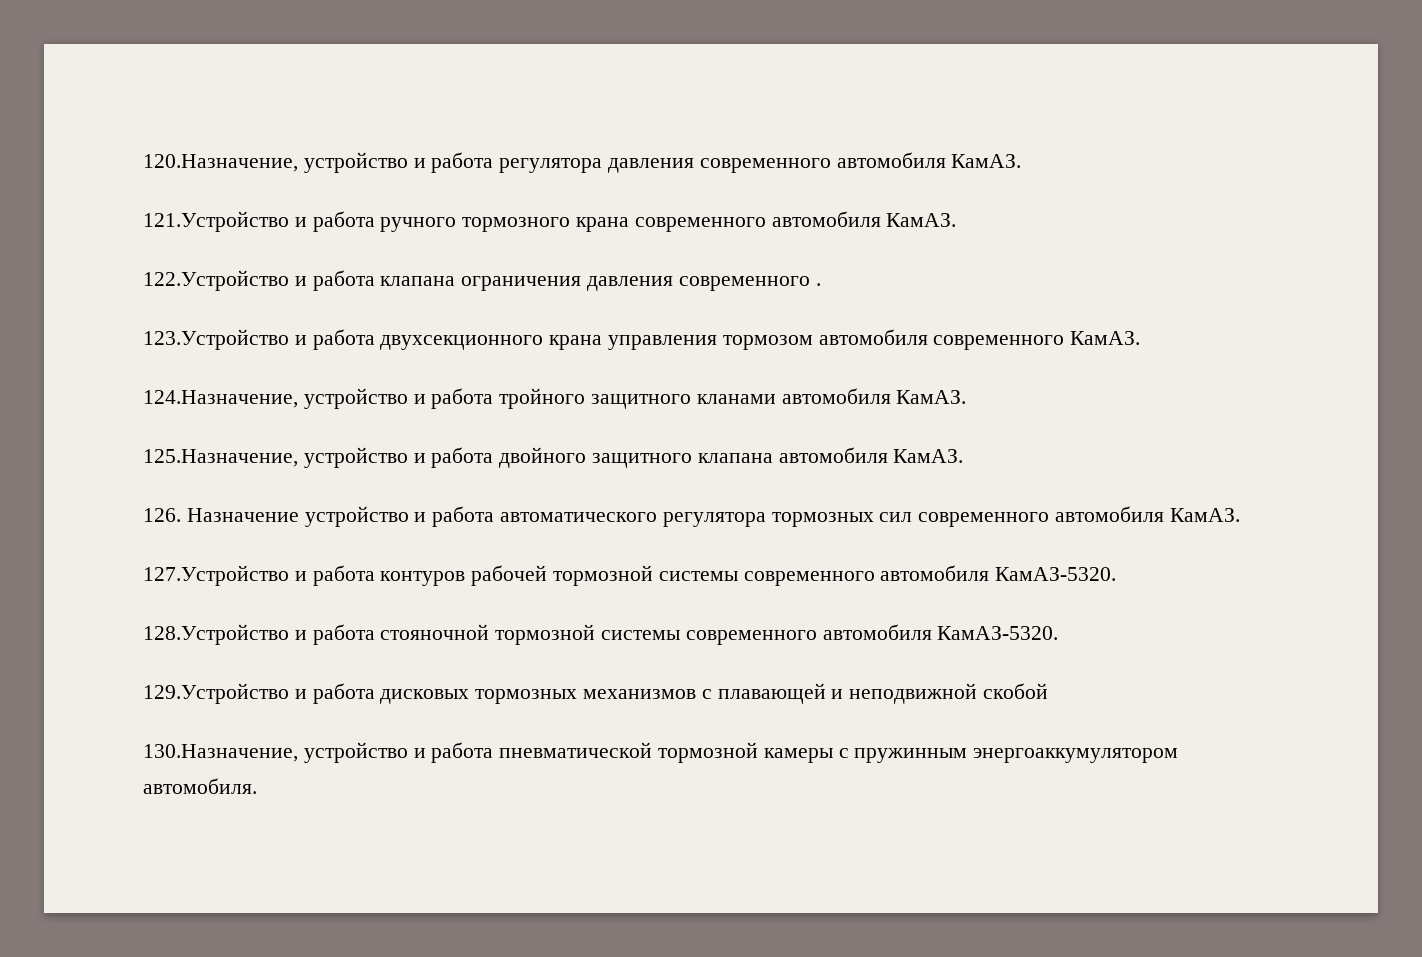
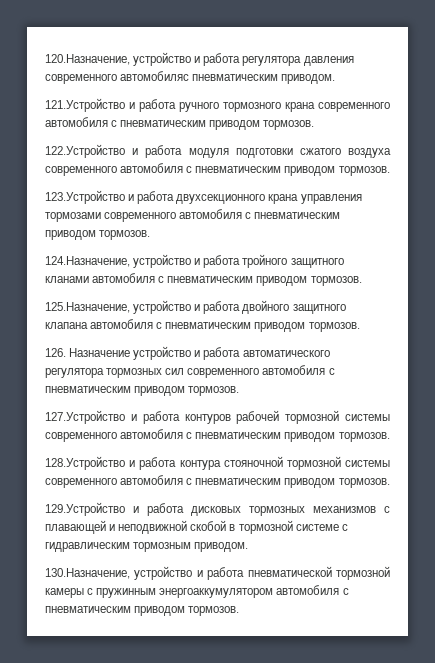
- 120.Назначение, устройство и работа регулятора давления современного автомобиля КамАЗ.
+ 120.Назначение, устройство и работа регулятора давления современного автомобиляс пневматическим приводом.
- 121.Устройство и работа ручного тормозного крана современного автомобиля КамАЗ.
+ 121.Устройство и работа ручного тормозного крана современного автомобиля с пневматическим приводом тормозов.
- 122.Устройство и работа клапана ограничения давления современного .
+ 122.Устройство и работа модуля подготовки сжатого воздуха современного автомобиля с пневматическим приводом тормозов.
- 123.Устройство и работа двухсекционного крана управления тормозом автомобиля современного КамАЗ.
+ 123.Устройство и работа двухсекционного крана управления тормозами современного автомобиля с пневматическим приводом тормозов.
- 124.Назначение, устройство и работа тройного защитного кланами автомобиля КамАЗ.
+ 124.Назначение, устройство и работа тройного защитного кланами автомобиля с пневматическим приводом тормозов.
- 125.Назначение, устройство и работа двойного защитного клапана автомобиля КамАЗ.
+ 125.Назначение, устройство и работа двойного защитного клапана автомобиля с пневматическим приводом тормозов.
- 126. Назначение устройство и работа автоматического регулятора тормозных сил современного автомобиля КамАЗ.
+ 126. Назначение устройство и работа автоматического регулятора тормозных сил современного автомобиля с пневматическим приводом тормозов.
- 127.Устройство и работа контуров рабочей тормозной системы современного автомобиля КамАЗ-5320.
+ 127.Устройство и работа контуров рабочей тормозной системы современного автомобиля с пневматическим приводом тормозов.
- 128.Устройство и работа стояночной тормозной системы современного автомобиля КамАЗ-5320.
+ 128.Устройство и работа контура стояночной тормозной системы современного автомобиля с пневматическим приводом тормозов.
- 129.Устройство и работа дисковых тормозных механизмов с плавающей и неподвижной скобой
+ 129.Устройство и работа дисковых тормозных механизмов с плавающей и неподвижной скобой в тормозной системе с гидравлическим тормозным приводом.
- 130.Назначение, устройство и работа пневматической тормозной камеры с пружинным энергоаккумулятором автомобиля.
+ 130.Назначение, устройство и работа пневматической тормозной камеры с пружинным энергоаккумулятором автомобиля с пневматическим приводом тормозов.

